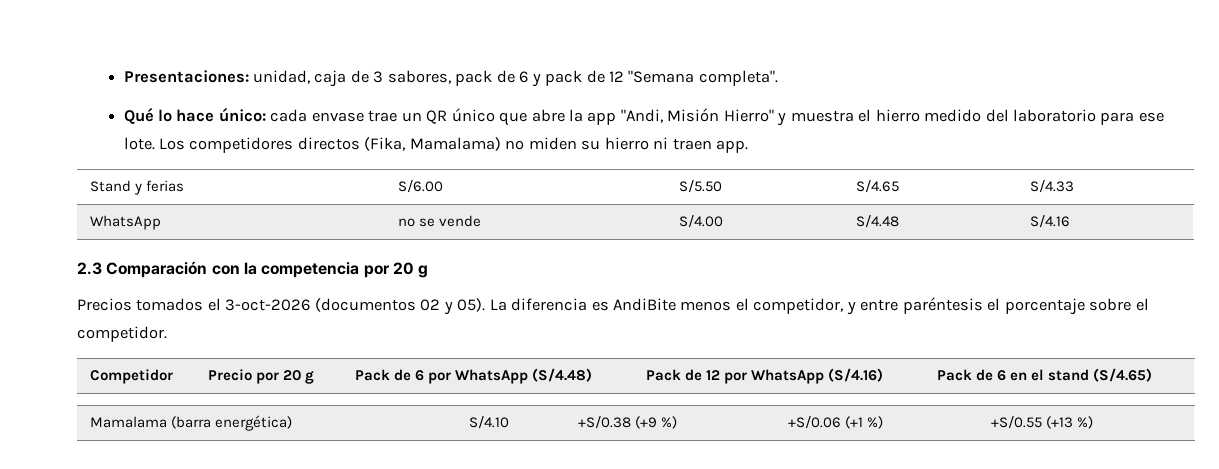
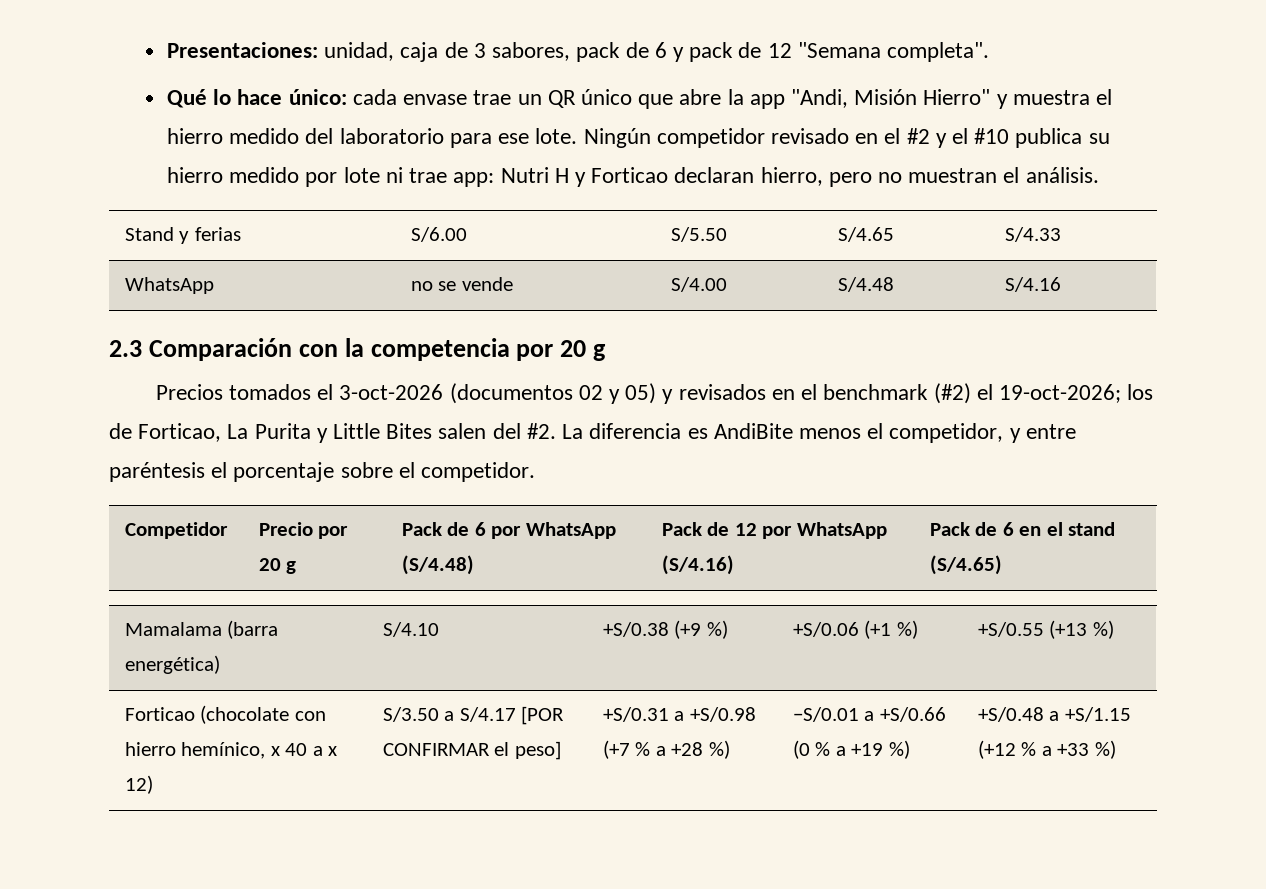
- Los competidores directos (Fika, Mamalama) no miden su hierro ni traen app.
+ Ningún competidor revisado en el #2 y el #10 publica su hierro medido por lote ni trae app: Nutri H y Forticao declaran hierro, pero no muestran el análisis.
- Precios tomados el 3-oct-2026 (documentos 02 y 05).
+ Precios tomados el 3-oct-2026 (documentos 02 y 05) y revisados en el benchmark (#2) el 19-oct-2026; los de Forticao, La Purita y Little Bites salen del #2.
+ Forticao (chocolate con hierro hemínico, x 40 a x 12) | S/3.50 a S/4.17 [POR CONFIRMAR el peso] | +S/0.31 a +S/0.98 (+7 % a +28 %) | −S/0.01 a +S/0.66 (0 % a +19 %) | +S/0.48 a +S/1.15 (+12 % a +33 %)

